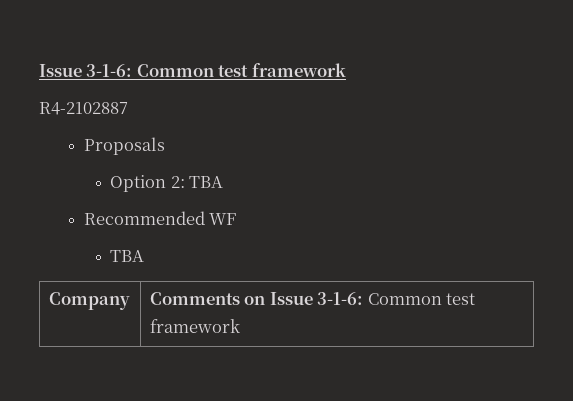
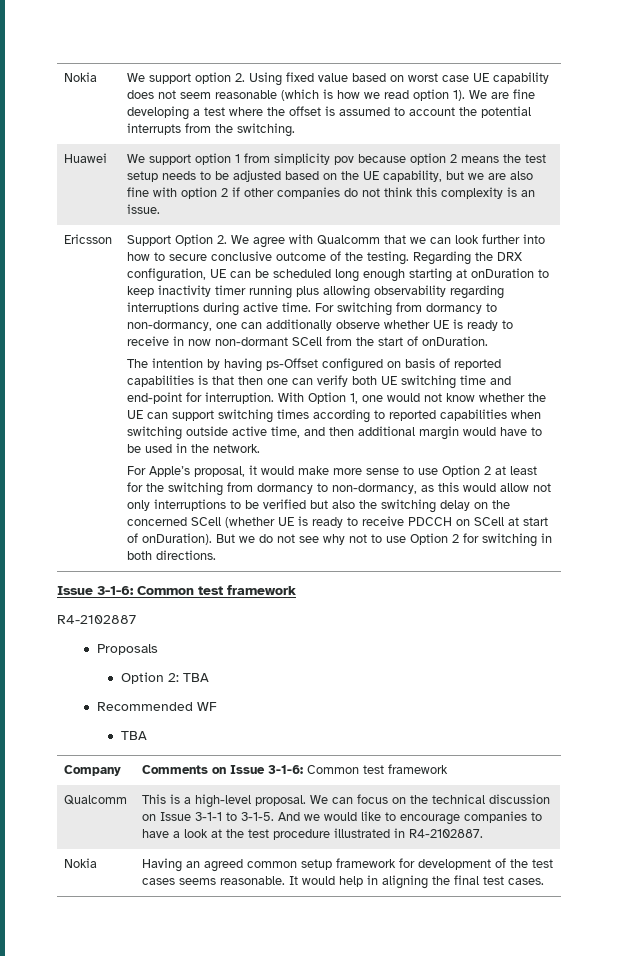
+ Nokia | We support option 2. Using fixed value based on worst case UE capability does not seem reasonable (which is how we read option 1). We are fine developing a test where the offset is assumed to account the potential interrupts from the switching.
+ Huawei | We support option 1 from simplicity pov because option 2 means the test setup needs to be adjusted based on the UE capability, but we are also fine with option 2 if other companies do not think this complexity is an issue.
+ Ericsson | Support Option 2. We agree with Qualcomm that we can look further into how to secure conclusive outcome of the testing. Regarding the DRX configuration, UE can be scheduled long enough starting at onDuration to keep inactivity timer running plus allowing observability regarding interruptions during active time. For switching from dormancy to non-dormancy, one can additionally observe whether UE is ready to receive in now non-dormant SCell from the start of onDuration.
+ The intention by having ps-Offset configured on basis of reported capabilities is that then one can verify both UE switching time and end-point for interruption. With Option 1, one would not know whether the UE can support switching times according to reported capabilities when switching outside active time, and then additional margin would have to be used in the network.
+ For Apple’s proposal, it would make more sense to use Option 2 at least for the switching from dormancy to non-dormancy, as this would allow not only interruptions to be verified but also the switching delay on the concerned SCell (whether UE is ready to receive PDCCH on SCell at start of onDuration). But we do not see why not to use Option 2 for switching in both directions.
+ Qualcomm | This is a high-level proposal. We can focus on the technical discussion on Issue 3-1-1 to 3-1-5. And we would like to encourage companies to have a look at the test procedure illustrated in R4-2102887.
+ Nokia | Having an agreed common setup framework for development of the test cases seems reasonable. It would help in aligning the final test cases.

